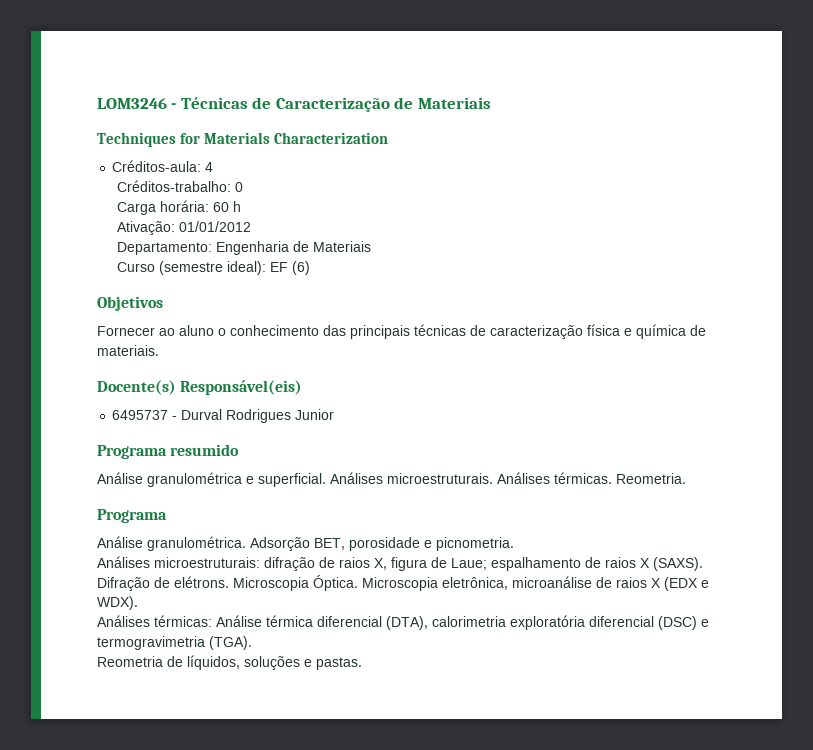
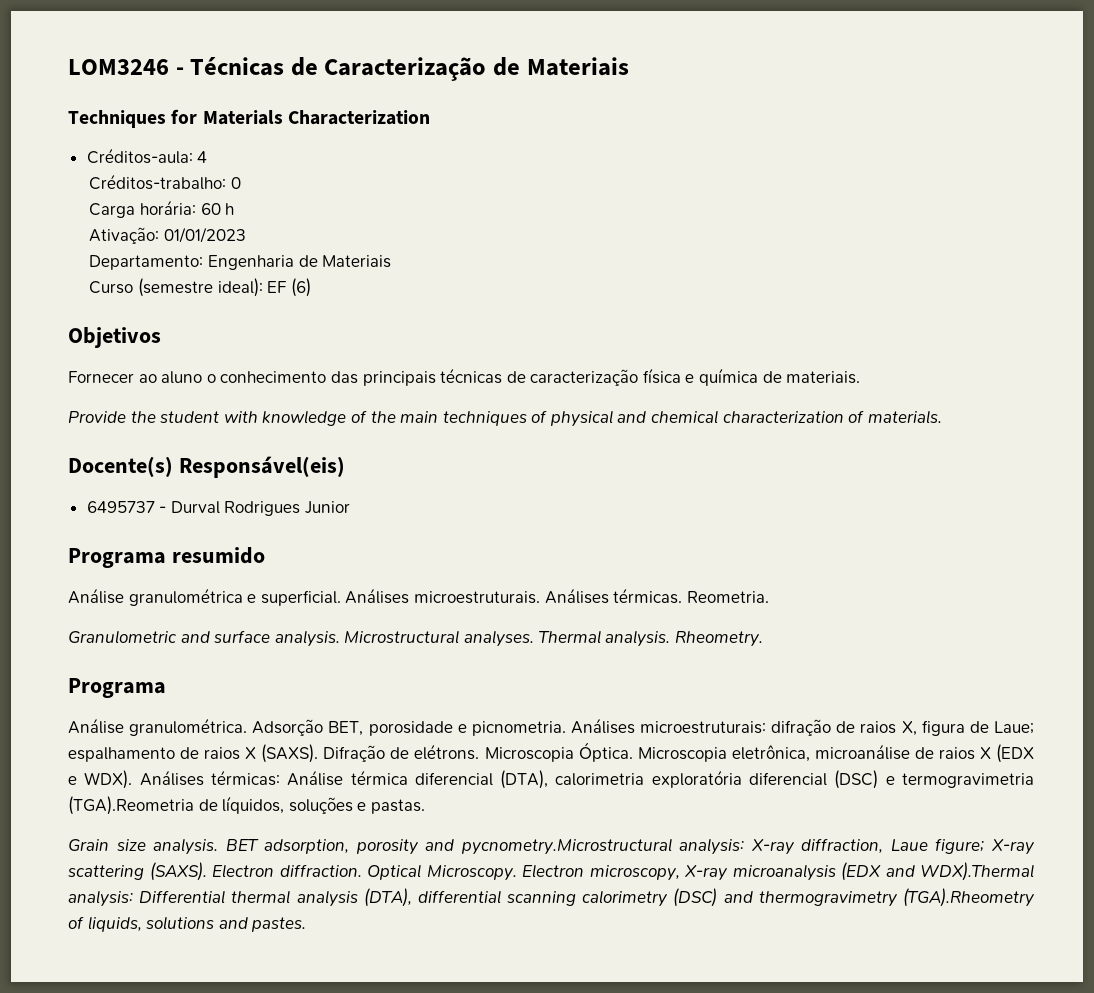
- Ativação: 01/01/2012
+ Ativação: 01/01/2023
+ Provide the student with knowledge of the main techniques of physical and chemical characterization of materials.
+ Granulometric and surface analysis. Microstructural analyses. Thermal analysis. Rheometry.
- Adsorção BET, porosidade e picnometria.
- Análises microestruturais: difração de raios X, figura de Laue; espalhamento de raios X (SAXS).
+ Adsorção BET, porosidade e picnometria. Análises microestruturais: difração de raios X, figura de Laue; espalhamento de raios X (SAXS).
- Microscopia eletrônica, microanálise de raios X (EDX e WDX).
- Análises térmicas: Análise térmica diferencial (DTA), calorimetria exploratória diferencial (DSC) e termogravimetria (TGA).
- Reometria de líquidos, soluções e pastas.
+ Microscopia eletrônica, microanálise de raios X (EDX e WDX). Análises térmicas: Análise térmica diferencial (DTA), calorimetria exploratória diferencial (DSC) e termogravimetria (TGA).Reometria de líquidos, soluções e pastas.
+ Grain size analysis. BET adsorption, porosity and pycnometry.Microstructural analysis: X-ray diffraction, Laue figure; X-ray scattering (SAXS). Electron diffraction. Optical Microscopy. Electron microscopy, X-ray microanalysis (EDX and WDX).Thermal analysis: Differential thermal analysis (DTA), differential scanning calorimetry (DSC) and thermogravimetry (TGA).Rheometry of liquids, solutions and pastes.

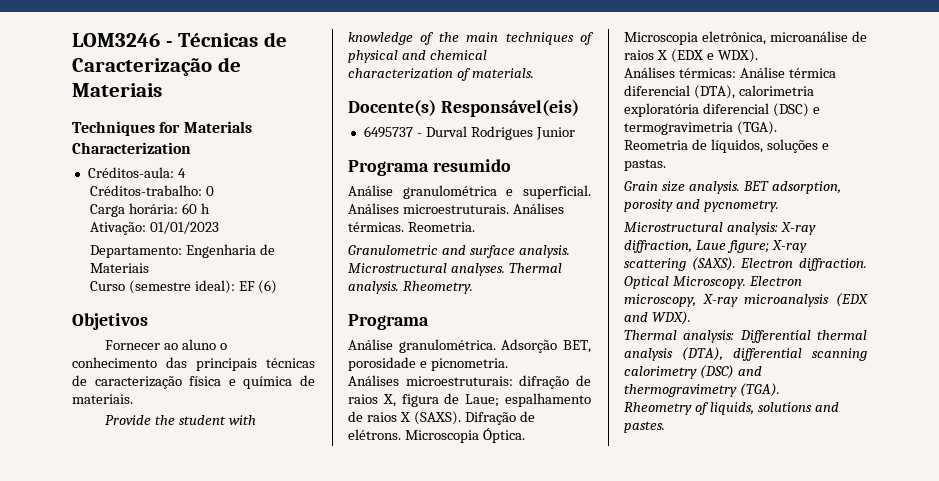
- Adsorção BET, porosidade e picnometria. Análises microestruturais: difração de raios X, figura de Laue; espalhamento de raios X (SAXS).
+ Adsorção BET, porosidade e picnometria.
+ Análises microestruturais: difração de raios X, figura de Laue; espalhamento de raios X (SAXS).
- Microscopia eletrônica, microanálise de raios X (EDX e WDX). Análises térmicas: Análise térmica diferencial (DTA), calorimetria exploratória diferencial (DSC) e termogravimetria (TGA).Reometria de líquidos, soluções e pastas.
+ Microscopia eletrônica, microanálise de raios X (EDX e WDX).
+ Análises térmicas: Análise térmica diferencial (DTA), calorimetria exploratória diferencial (DSC) e termogravimetria (TGA).
+ Reometria de líquidos, soluções e pastas.
- BET adsorption, porosity and pycnometry.Microstructural analysis: X-ray diffraction, Laue figure; X-ray scattering (SAXS).
+ BET adsorption, porosity and pycnometry.
+ Microstructural analysis: X-ray diffraction, Laue figure; X-ray scattering (SAXS).
- Electron microscopy, X-ray microanalysis (EDX and WDX).Thermal analysis: Differential thermal analysis (DTA), differential scanning calorimetry (DSC) and thermogravimetry (TGA).Rheometry of liquids, solutions and pastes.
+ Electron microscopy, X-ray microanalysis (EDX and WDX).
+ Thermal analysis: Differential thermal analysis (DTA), differential scanning calorimetry (DSC) and thermogravimetry (TGA).
+ Rheometry of liquids, solutions and pastes.

